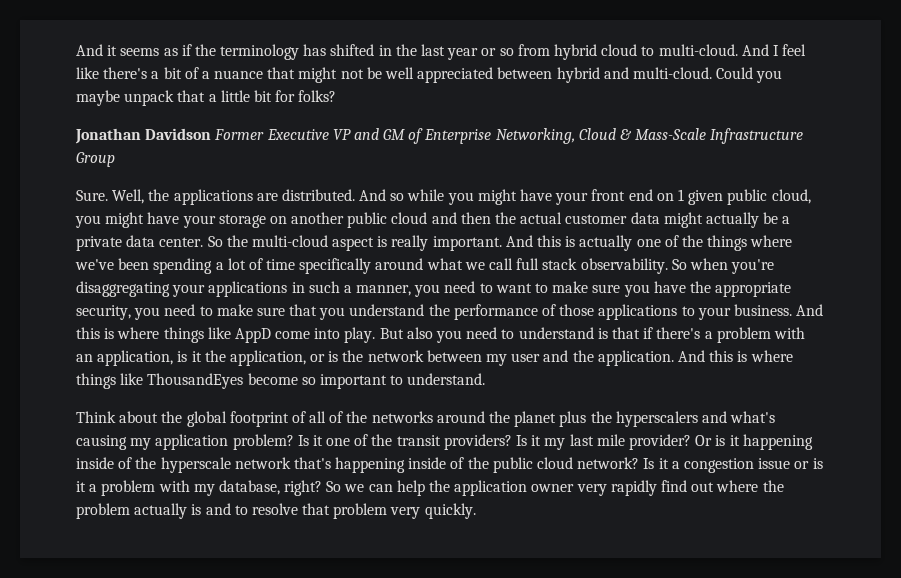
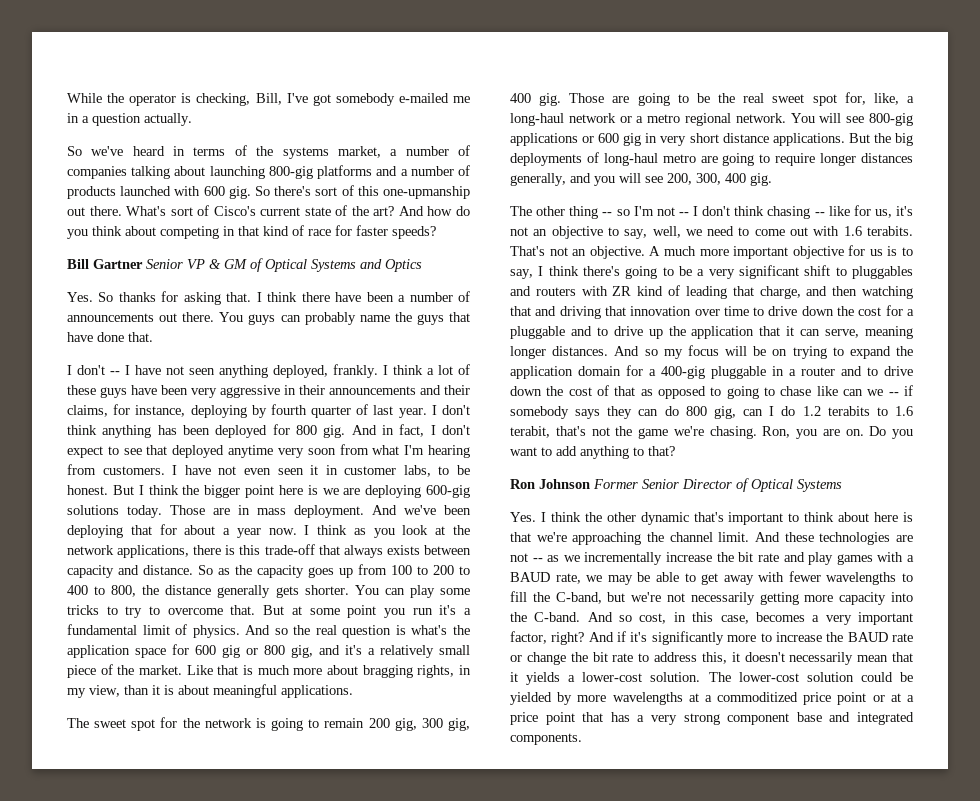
- And it seems as if the terminology has shifted in the last year or so from hybrid cloud to multi-cloud. And I feel like there's a bit of a nuance that might not be well appreciated between hybrid and multi-cloud. Could you maybe unpack that a little bit for folks?
- Jonathan Davidson Former Executive VP and GM of Enterprise Networking, Cloud & Mass-Scale Infrastructure Group
- Sure. Well, the applications are distributed. And so while you might have your front end on 1 given public cloud, you might have your storage on another public cloud and then the actual customer data might actually be a private data center. So the multi-cloud aspect is really important. And this is actually one of the things where we've been spending a lot of time specifically around what we call full stack observability. So when you're disaggregating your applications in such a manner, you need to want to make sure you have the appropriate security, you need to make sure that you understand the performance of those applications to your business. And this is where things like AppD come into play. But also you need to understand is that if there's a problem with an application, is it the application, or is the network between my user and the application. And this is where things like ThousandEyes become so important to understand.
- Think about the global footprint of all of the networks around the planet plus the hyperscalers and what's causing my application problem? Is it one of the transit providers? Is it my last mile provider? Or is it happening inside of the hyperscale network that's happening inside of the public cloud network? Is it a congestion issue or is it a problem with my database, right? So we can help the application owner very rapidly find out where the problem actually is and to resolve that problem very quickly.
+ While the operator is checking, Bill, I've got somebody e-mailed me in a question actually.
+ So we've heard in terms of the systems market, a number of companies talking about launching 800-gig platforms and a number of products launched with 600 gig. So there's sort of this one-upmanship out there. What's sort of Cisco's current state of the art? And how do you think about competing in that kind of race for faster speeds?
+ Bill Gartner Senior VP & GM of Optical Systems and Optics
+ Yes. So thanks for asking that. I think there have been a number of announcements out there. You guys can probably name the guys that have done that.
+ I don't -- I have not seen anything deployed, frankly. I think a lot of these guys have been very aggressive in their announcements and their claims, for instance, deploying by fourth quarter of last year. I don't think anything has been deployed for 800 gig. And in fact, I don't expect to see that deployed anytime very soon from what I'm hearing from customers. I have not even seen it in customer labs, to be honest. But I think the bigger point here is we are deploying 600-gig solutions today. Those are in mass deployment. And we've been deploying that for about a year now. I think as you look at the network applications, there is this trade-off that always exists between capacity and distance. So as the capacity goes up from 100 to 200 to 400 to 800, the distance generally gets shorter. You can play some tricks to try to overcome that. But at some point you run it's a fundamental limit of physics. And so the real question is what's the application space for 600 gig or 800 gig, and it's a relatively small piece of the market. Like that is much more about bragging rights, in my view, than it is about meaningful applications.
+ The sweet spot for the network is going to remain 200 gig, 300 gig, 400 gig. Those are going to be the real sweet spot for, like, a long-haul network or a metro regional network. You will see 800-gig applications or 600 gig in very short distance applications. But the big deployments of long-haul metro are going to require longer distances generally, and you will see 200, 300, 400 gig.
+ The other thing -- so I'm not -- I don't think chasing -- like for us, it's not an objective to say, well, we need to come out with 1.6 terabits. That's not an objective. A much more important objective for us is to say, I think there's going to be a very significant shift to pluggables and routers with ZR kind of leading that charge, and then watching that and driving that innovation over time to drive down the cost for a pluggable and to drive up the application that it can serve, meaning longer distances. And so my focus will be on trying to expand the application domain for a 400-gig pluggable in a router and to drive down the cost of that as opposed to going to chase like can we -- if somebody says they can do 800 gig, can I do 1.2 terabits to 1.6 terabit, that's not the game we're chasing. Ron, you are on. Do you want to add anything to that?
+ Ron Johnson Former Senior Director of Optical Systems
+ Yes. I think the other dynamic that's important to think about here is that we're approaching the channel limit. And these technologies are not -- as we incrementally increase the bit rate and play games with a BAUD rate, we may be able to get away with fewer wavelengths to fill the C-band, but we're not necessarily getting more capacity into the C-band. And so cost, in this case, becomes a very important factor, right? And if it's significantly more to increase the BAUD rate or change the bit rate to address this, it doesn't necessarily mean that it yields a lower-cost solution. The lower-cost solution could be yielded by more wavelengths at a commoditized price point or at a price point that has a very strong component base and integrated components.

